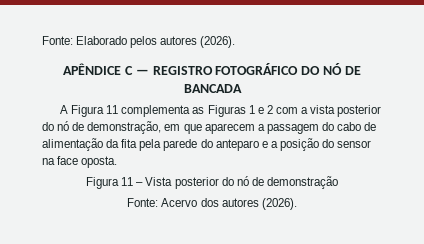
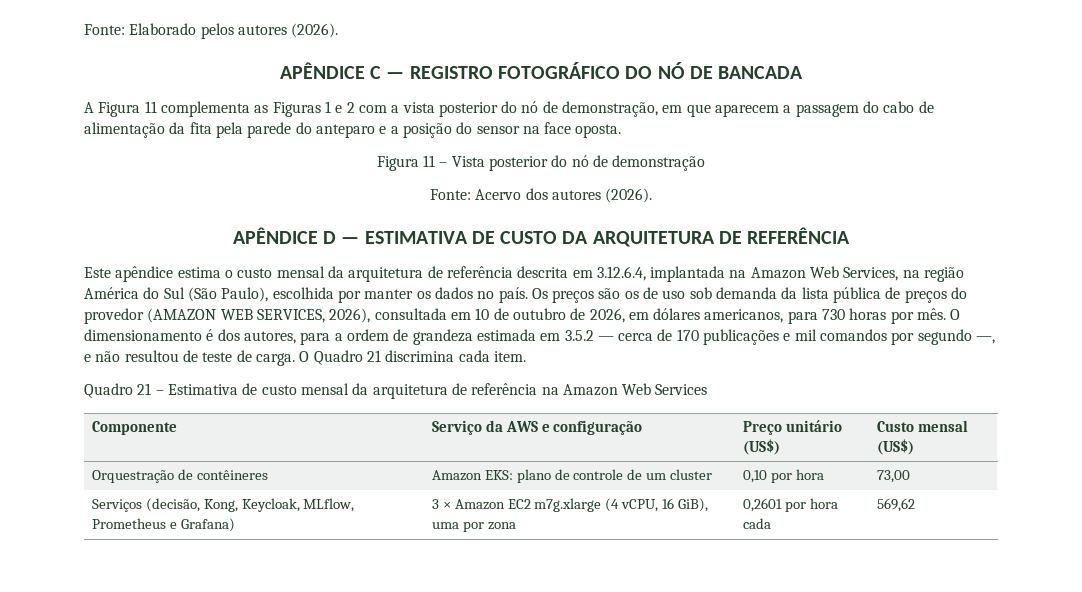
+ APÊNDICE D — ESTIMATIVA DE CUSTO DA ARQUITETURA DE REFERÊNCIA
+ Este apêndice estima o custo mensal da arquitetura de referência descrita em 3.12.6.4, implantada na Amazon Web Services, na região América do Sul (São Paulo), escolhida por manter os dados no país. Os preços são os de uso sob demanda da lista pública de preços do provedor (AMAZON WEB SERVICES, 2026), consultada em 10 de outubro de 2026, em dólares americanos, para 730 horas por mês. O dimensionamento é dos autores, para a ordem de grandeza estimada em 3.5.2 — cerca de 170 publicações e mil comandos por segundo —, e não resultou de teste de carga. O Quadro 21 discrimina cada item.
+ Quadro 21 – Estimativa de custo mensal da arquitetura de referência na Amazon Web Services
+ Componente | Serviço da AWS e configuração | Preço unitário (US$) | Custo mensal (US$)
+ Orquestração de contêineres | Amazon EKS: plano de controle de um cluster | 0,10 por hora | 73,00
+ Serviços (decisão, Kong, Keycloak, MLflow, Prometheus e Grafana) | 3 × Amazon EC2 m7g.xlarge (4 vCPU, 16 GiB), uma por zona | 0,2601 por hora cada | 569,62

